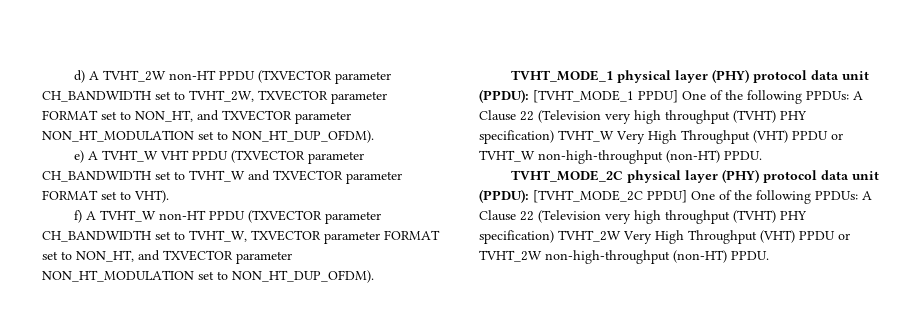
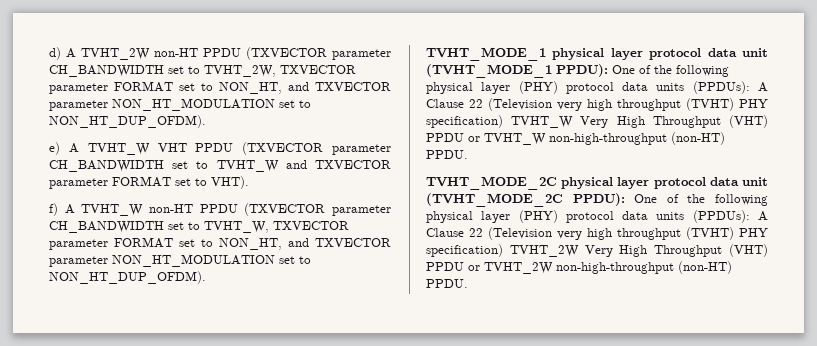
- TVHT_MODE_1 physical layer (PHY) protocol data unit (PPDU): [TVHT_MODE_1 PPDU] One of the following PPDUs: A Clause 22 (Television very high throughput (TVHT) PHY specification) TVHT_W Very High Throughput (VHT) PPDU or TVHT_W non-high-throughput (non-HT) PPDU.
+ TVHT_MODE_1 physical layer protocol data unit (TVHT_MODE_1 PPDU): One of the following physical layer (PHY) protocol data units (PPDUs): A Clause 22 (Television very high throughput (TVHT) PHY specification) TVHT_W Very High Throughput (VHT) PPDU or TVHT_W non-high-throughput (non-HT) PPDU.
- TVHT_MODE_2C physical layer (PHY) protocol data unit (PPDU): [TVHT_MODE_2C PPDU] One of the following PPDUs: A Clause 22 (Television very high throughput (TVHT) PHY specification) TVHT_2W Very High Throughput (VHT) PPDU or TVHT_2W non-high-throughput (non-HT) PPDU.
+ TVHT_MODE_2C physical layer protocol data unit (TVHT_MODE_2C PPDU): One of the following physical layer (PHY) protocol data units (PPDUs): A Clause 22 (Television very high throughput (TVHT) PHY specification) TVHT_2W Very High Throughput (VHT) PPDU or TVHT_2W non-high-throughput (non-HT) PPDU.

